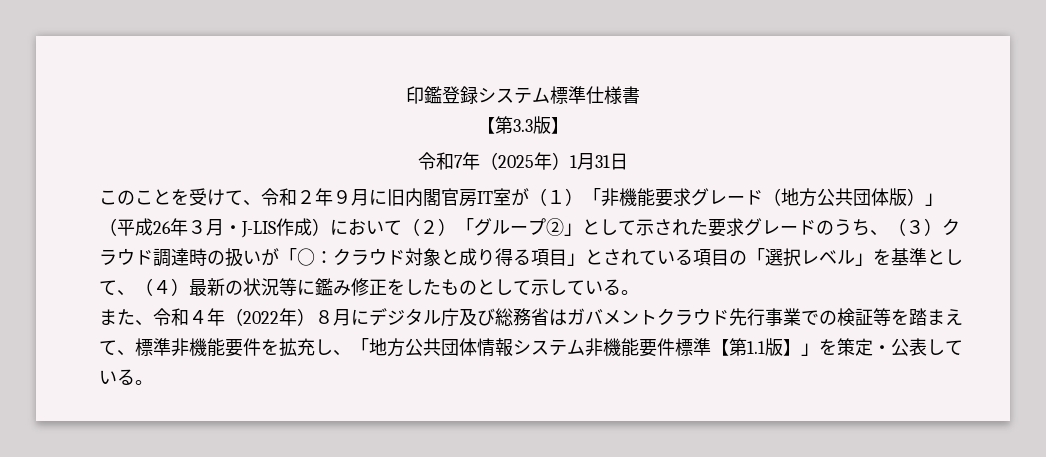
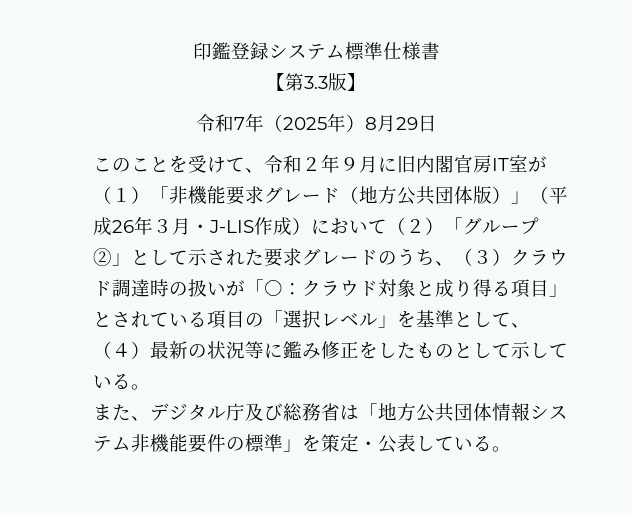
- 令和7年（2025年）1月31日
+ 令和7年（2025年）8月29日
- また、令和４年（2022年）８月にデジタル庁及び総務省はガバメントクラウド先行事業での検証等を踏まえて、標準非機能要件を拡充し、「地方公共団体情報システム非機能要件標準【第1.1版】」を策定・公表している。
+ また、デジタル庁及び総務省は「地方公共団体情報システム非機能要件の標準」を策定・公表している。

